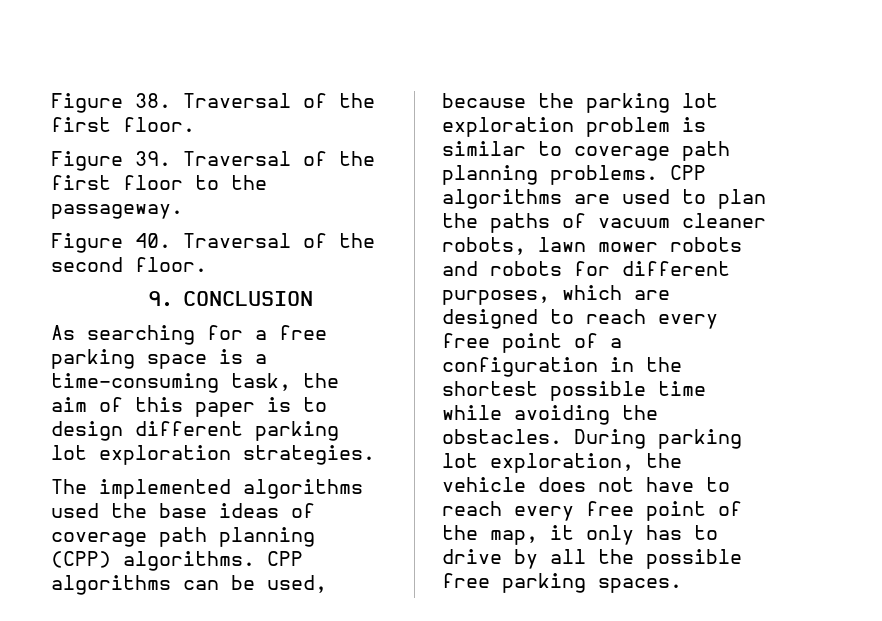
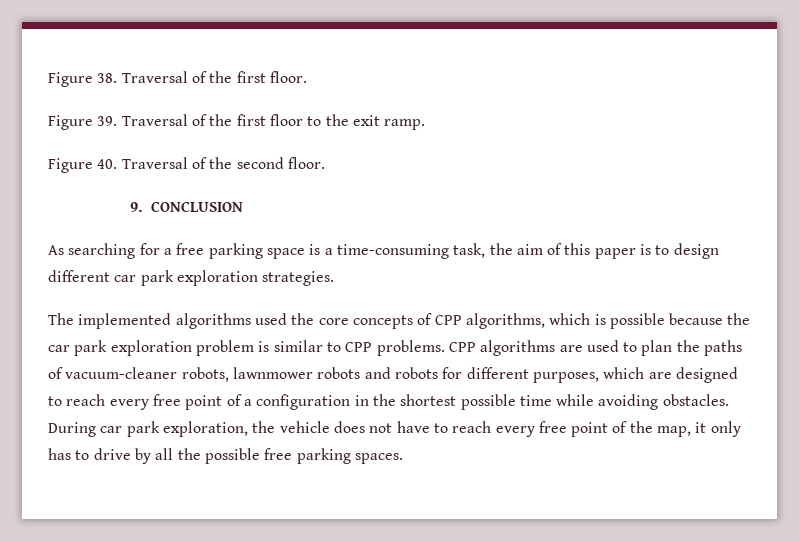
- Figure 39. Traversal of the first floor to the passageway.
+ Figure 39. Traversal of the first floor to the exit ramp.
- As searching for a free parking space is a time-consuming task, the aim of this paper is to design different parking lot exploration strategies.
+ As searching for a free parking space is a time-consuming task, the aim of this paper is to design different car park exploration strategies.
- The implemented algorithms used the base ideas of coverage path planning (CPP) algorithms. CPP algorithms can be used, because the parking lot exploration problem is similar to coverage path planning problems.
+ The implemented algorithms used the core concepts of CPP algorithms, which is possible because the car park exploration problem is similar to CPP problems.
- CPP algorithms are used to plan the paths of vacuum cleaner robots, lawn mower robots and robots for different purposes, which are designed to reach every free point of a configuration in the shortest possible time while avoiding the obstacles.
+ CPP algorithms are used to plan the paths of vacuum-cleaner robots, lawnmower robots and robots for different purposes, which are designed to reach every free point of a configuration in the shortest possible time while avoiding obstacles.
- During parking lot exploration, the vehicle does not have to reach every free point of the map, it only has to drive by all the possible free parking spaces.
+ During car park exploration, the vehicle does not have to reach every free point of the map, it only has to drive by all the possible free parking spaces.

